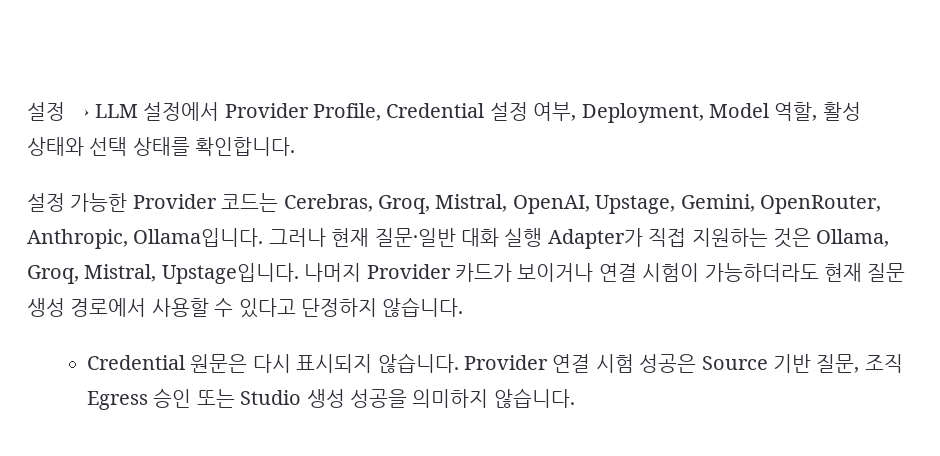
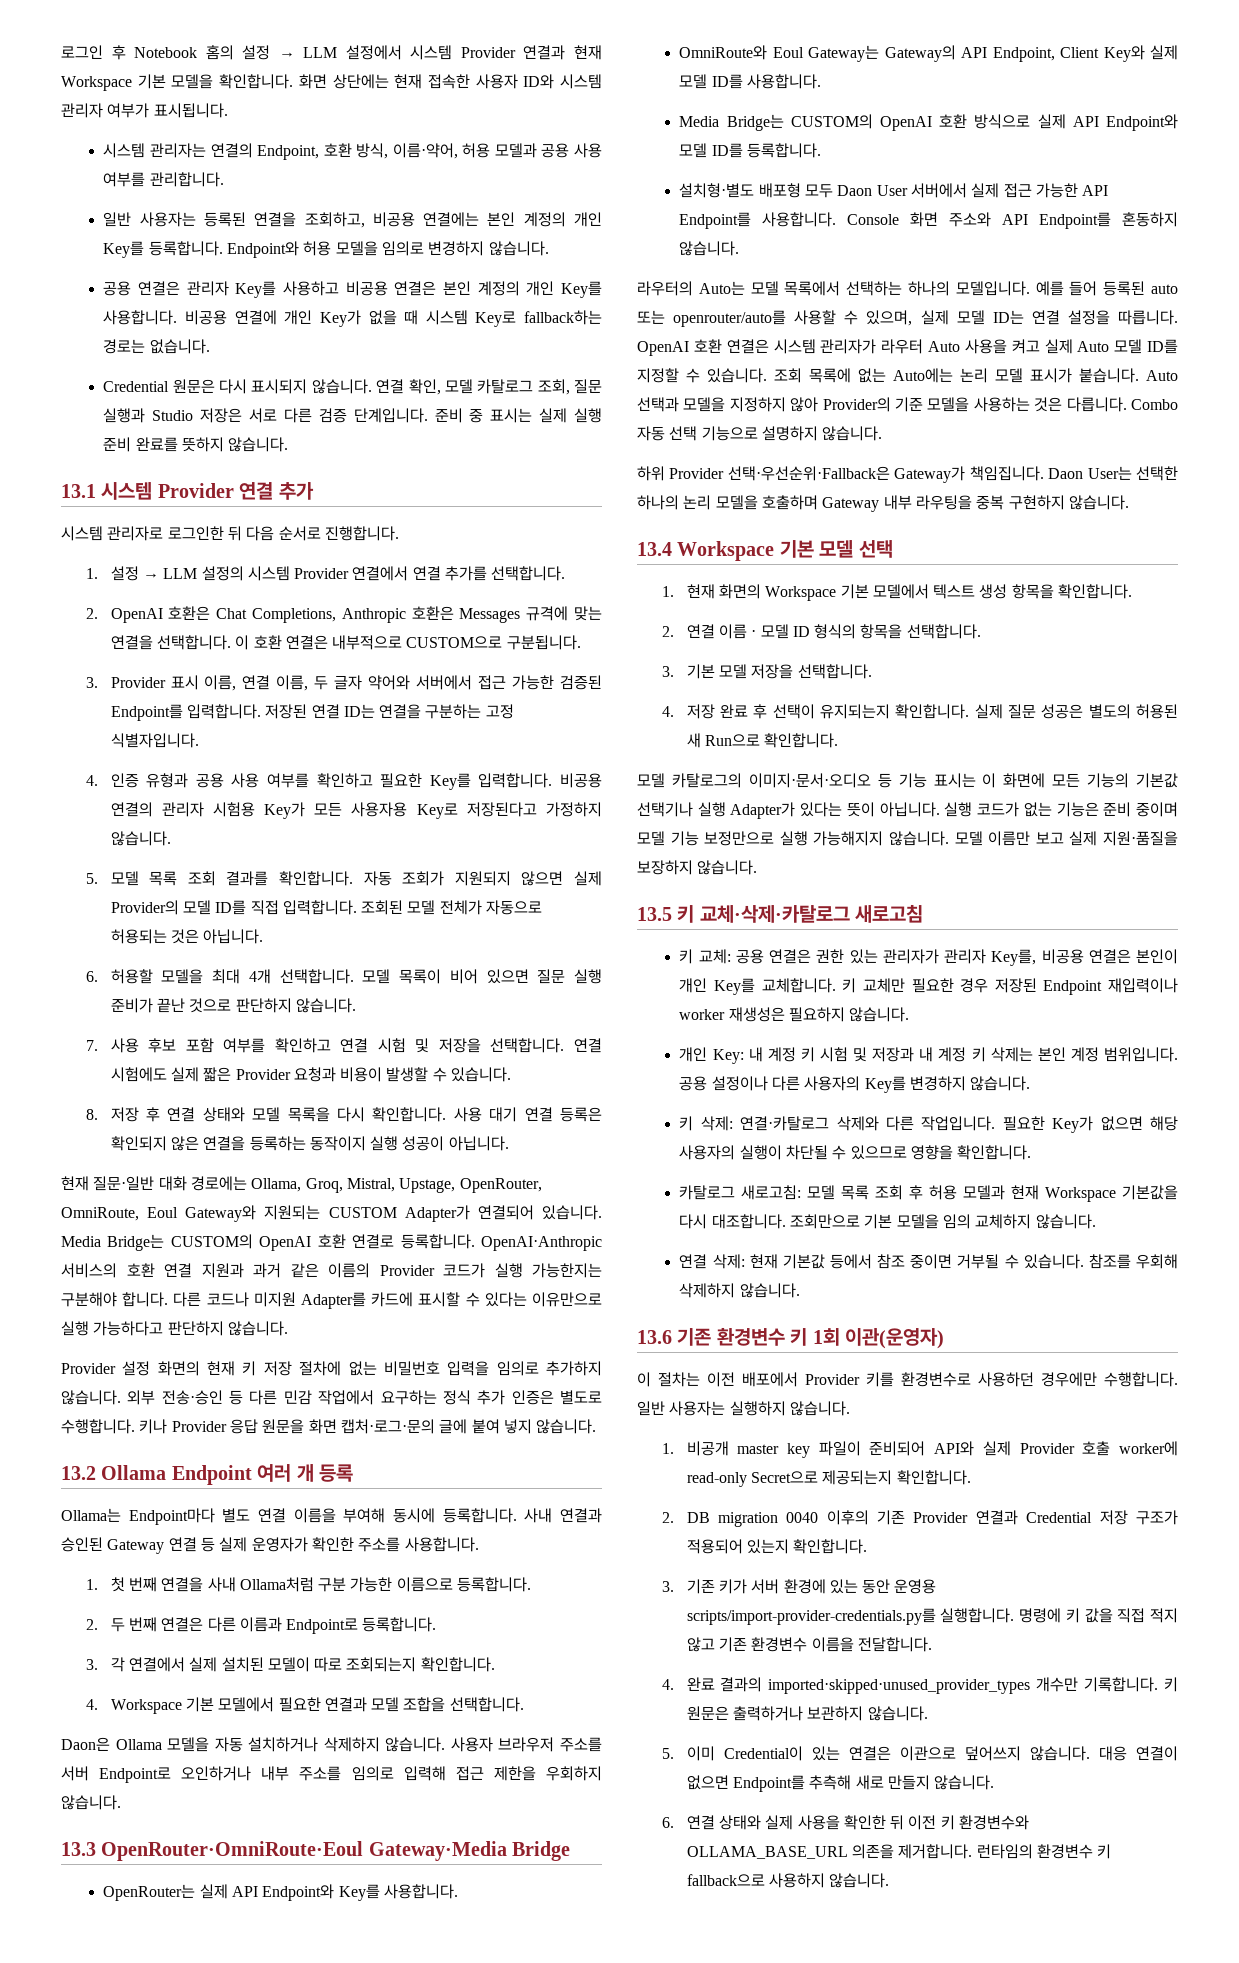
- 설정 → LLM 설정에서 Provider Profile, Credential 설정 여부, Deployment, Model 역할, 활성 상태와 선택 상태를 확인합니다.
- 설정 가능한 Provider 코드는 Cerebras, Groq, Mistral, OpenAI, Upstage, Gemini, OpenRouter, Anthropic, Ollama입니다. 그러나 현재 질문·일반 대화 실행 Adapter가 직접 지원하는 것은 Ollama, Groq, Mistral, Upstage입니다. 나머지 Provider 카드가 보이거나 연결 시험이 가능하더라도 현재 질문 생성 경로에서 사용할 수 있다고 단정하지 않습니다.
+ 로그인 후 Notebook 홈의 설정 → LLM 설정에서 시스템 Provider 연결과 현재 Workspace 기본 모델을 확인합니다. 화면 상단에는 현재 접속한 사용자 ID와 시스템 관리자 여부가 표시됩니다.
+ 시스템 관리자는 연결의 Endpoint, 호환 방식, 이름·약어, 허용 모델과 공용 사용 여부를 관리합니다.
+ 일반 사용자는 등록된 연결을 조회하고, 비공용 연결에는 본인 계정의 개인 Key를 등록합니다. Endpoint와 허용 모델을 임의로 변경하지 않습니다.
+ 공용 연결은 관리자 Key를 사용하고 비공용 연결은 본인 계정의 개인 Key를 사용합니다. 비공용 연결에 개인 Key가 없을 때 시스템 Key로 fallback하는 경로는 없습니다.
- Provider 연결 시험 성공은 Source 기반 질문, 조직 Egress 승인 또는 Studio 생성 성공을 의미하지 않습니다.
+ 연결 확인, 모델 카탈로그 조회, 질문 실행과 Studio 저장은 서로 다른 검증 단계입니다. 준비 중 표시는 실제 실행 준비 완료를 뜻하지 않습니다.
+ 13.1 시스템 Provider 연결 추가
+ 시스템 관리자로 로그인한 뒤 다음 순서로 진행합니다.
+ 1. 설정 → LLM 설정의 시스템 Provider 연결에서 연결 추가를 선택합니다.
+ 2. OpenAI 호환은 Chat Completions, Anthropic 호환은 Messages 규격에 맞는 연결을 선택합니다. 이 호환 연결은 내부적으로 CUSTOM으로 구분됩니다.
+ 3. Provider 표시 이름, 연결 이름, 두 글자 약어와 서버에서 접근 가능한 검증된 Endpoint를 입력합니다. 저장된 연결 ID는 연결을 구분하는 고정 식별자입니다.
+ 4. 인증 유형과 공용 사용 여부를 확인하고 필요한 Key를 입력합니다. 비공용 연결의 관리자 시험용 Key가 모든 사용자용 Key로 저장된다고 가정하지 않습니다.
+ 5. 모델 목록 조회 결과를 확인합니다. 자동 조회가 지원되지 않으면 실제 Provider의 모델 ID를 직접 입력합니다. 조회된 모델 전체가 자동으로 허용되는 것은 아닙니다.
+ 6. 허용할 모델을 최대 4개 선택합니다. 모델 목록이 비어 있으면 질문 실행 준비가 끝난 것으로 판단하지 않습니다.
+ 7. 사용 후보 포함 여부를 확인하고 연결 시험 및 저장을 선택합니다. 연결 시험에도 실제 짧은 Provider 요청과 비용이 발생할 수 있습니다.
+ 8. 저장 후 연결 상태와 모델 목록을 다시 확인합니다. 사용 대기 연결 등록은 확인되지 않은 연결을 등록하는 동작이지 실행 성공이 아닙니다.
+ 현재 질문·일반 대화 경로에는 Ollama, Groq, Mistral, Upstage, OpenRouter, OmniRoute, Eoul Gateway와 지원되는 CUSTOM Adapter가 연결되어 있습니다. Media Bridge는 CUSTOM의 OpenAI 호환 연결로 등록합니다. OpenAI·Anthropic 서비스의 호환 연결 지원과 과거 같은 이름의 Provider 코드가 실행 가능한지는 구분해야 합니다. 다른 코드나 미지원 Adapter를 카드에 표시할 수 있다는 이유만으로 실행 가능하다고 판단하지 않습니다.
+ Provider 설정 화면의 현재 키 저장 절차에 없는 비밀번호 입력을 임의로 추가하지 않습니다. 외부 전송·승인 등 다른 민감 작업에서 요구하는 정식 추가 인증은 별도로 수행합니다. 키나 Provider 응답 원문을 화면 캡처·로그·문의 글에 붙여 넣지 않습니다.
+ 13.2 Ollama Endpoint 여러 개 등록
+ Ollama는 Endpoint마다 별도 연결 이름을 부여해 동시에 등록합니다. 사내 연결과 승인된 Gateway 연결 등 실제 운영자가 확인한 주소를 사용합니다.
+ 1. 첫 번째 연결을 사내 Ollama처럼 구분 가능한 이름으로 등록합니다.
+ 2. 두 번째 연결은 다른 이름과 Endpoint로 등록합니다.
+ 3. 각 연결에서 실제 설치된 모델이 따로 조회되는지 확인합니다.
+ 4. Workspace 기본 모델에서 필요한 연결과 모델 조합을 선택합니다.
+ Daon은 Ollama 모델을 자동 설치하거나 삭제하지 않습니다. 사용자 브라우저 주소를 서버 Endpoint로 오인하거나 내부 주소를 임의로 입력해 접근 제한을 우회하지 않습니다.
+ 13.3 OpenRouter·OmniRoute·Eoul Gateway·Media Bridge
+ OpenRouter는 실제 API Endpoint와 Key를 사용합니다.
+ OmniRoute와 Eoul Gateway는 Gateway의 API Endpoint, Client Key와 실제 모델 ID를 사용합니다.
+ Media Bridge는 CUSTOM의 OpenAI 호환 방식으로 실제 API Endpoint와 모델 ID를 등록합니다.
+ 설치형·별도 배포형 모두 Daon User 서버에서 실제 접근 가능한 API Endpoint를 사용합니다. Console 화면 주소와 API Endpoint를 혼동하지 않습니다.
+ 라우터의 Auto는 모델 목록에서 선택하는 하나의 모델입니다. 예를 들어 등록된 auto 또는 openrouter/auto를 사용할 수 있으며, 실제 모델 ID는 연결 설정을 따릅니다. OpenAI 호환 연결은 시스템 관리자가 라우터 Auto 사용을 켜고 실제 Auto 모델 ID를 지정할 수 있습니다. 조회 목록에 없는 Auto에는 논리 모델 표시가 붙습니다. Auto 선택과 모델을 지정하지 않아 Provider의 기준 모델을 사용하는 것은 다릅니다. Combo 자동 선택 기능으로 설명하지 않습니다.
+ 하위 Provider 선택·우선순위·Fallback은 Gateway가 책임집니다. Daon User는 선택한 하나의 논리 모델을 호출하며 Gateway 내부 라우팅을 중복 구현하지 않습니다.
+ 13.4 Workspace 기본 모델 선택
+ 1. 현재 화면의 Workspace 기본 모델에서 텍스트 생성 항목을 확인합니다.
+ 2. 연결 이름 · 모델 ID 형식의 항목을 선택합니다.
+ 3. 기본 모델 저장을 선택합니다.
+ 4. 저장 완료 후 선택이 유지되는지 확인합니다. 실제 질문 성공은 별도의 허용된 새 Run으로 확인합니다.
+ 모델 카탈로그의 이미지·문서·오디오 등 기능 표시는 이 화면에 모든 기능의 기본값 선택기나 실행 Adapter가 있다는 뜻이 아닙니다. 실행 코드가 없는 기능은 준비 중이며 모델 기능 보정만으로 실행 가능해지지 않습니다. 모델 이름만 보고 실제 지원·품질을 보장하지 않습니다.
+ 13.5 키 교체·삭제·카탈로그 새로고침
+ 키 교체: 공용 연결은 권한 있는 관리자가 관리자 Key를, 비공용 연결은 본인이 개인 Key를 교체합니다. 키 교체만 필요한 경우 저장된 Endpoint 재입력이나 worker 재생성은 필요하지 않습니다.
+ 개인 Key: 내 계정 키 시험 및 저장과 내 계정 키 삭제는 본인 계정 범위입니다. 공용 설정이나 다른 사용자의 Key를 변경하지 않습니다.
+ 키 삭제: 연결·카탈로그 삭제와 다른 작업입니다. 필요한 Key가 없으면 해당 사용자의 실행이 차단될 수 있으므로 영향을 확인합니다.
+ 카탈로그 새로고침: 모델 목록 조회 후 허용 모델과 현재 Workspace 기본값을 다시 대조합니다. 조회만으로 기본 모델을 임의 교체하지 않습니다.
+ 연결 삭제: 현재 기본값 등에서 참조 중이면 거부될 수 있습니다. 참조를 우회해 삭제하지 않습니다.
+ 13.6 기존 환경변수 키 1회 이관(운영자)
+ 이 절차는 이전 배포에서 Provider 키를 환경변수로 사용하던 경우에만 수행합니다. 일반 사용자는 실행하지 않습니다.
+ 1. 비공개 master key 파일이 준비되어 API와 실제 Provider 호출 worker에 read-only Secret으로 제공되는지 확인합니다.
+ 2. DB migration 0040 이후의 기존 Provider 연결과 Credential 저장 구조가 적용되어 있는지 확인합니다.
+ 3. 기존 키가 서버 환경에 있는 동안 운영용 scripts/import-provider-credentials.py를 실행합니다. 명령에 키 값을 직접 적지 않고 기존 환경변수 이름을 전달합니다.
+ 4. 완료 결과의 imported·skipped·unused_provider_types 개수만 기록합니다. 키 원문은 출력하거나 보관하지 않습니다.
+ 5. 이미 Credential이 있는 연결은 이관으로 덮어쓰지 않습니다. 대응 연결이 없으면 Endpoint를 추측해 새로 만들지 않습니다.
+ 6. 연결 상태와 실제 사용을 확인한 뒤 이전 키 환경변수와 OLLAMA_BASE_URL 의존을 제거합니다. 런타임의 환경변수 키 fallback으로 사용하지 않습니다.

